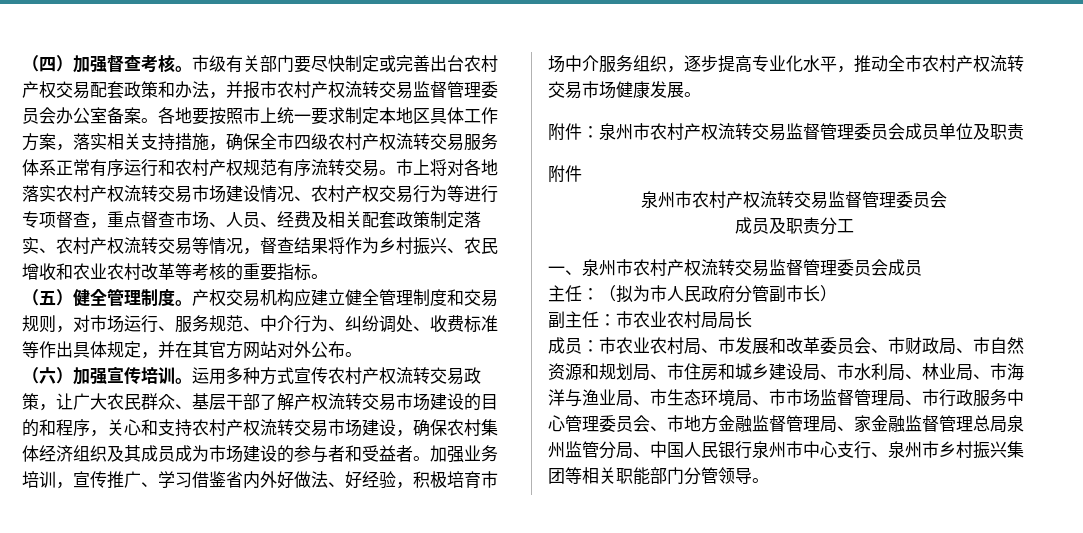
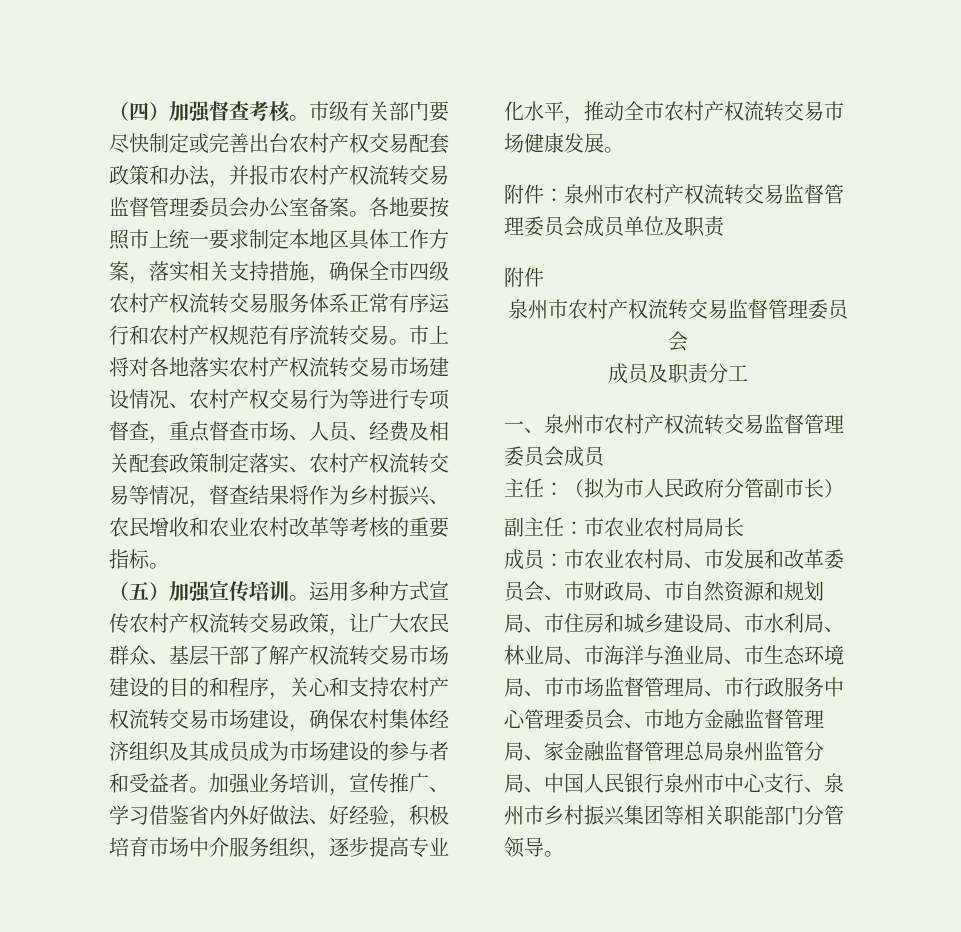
- （五）健全管理制度。产权交易机构应建立健全管理制度和交易规则，对市场运行、服务规范、中介行为、纠纷调处、收费标准等作出具体规定，并在其官方网站对外公布。
- （六）加强宣传培训。
+ （五）加强宣传培训。

